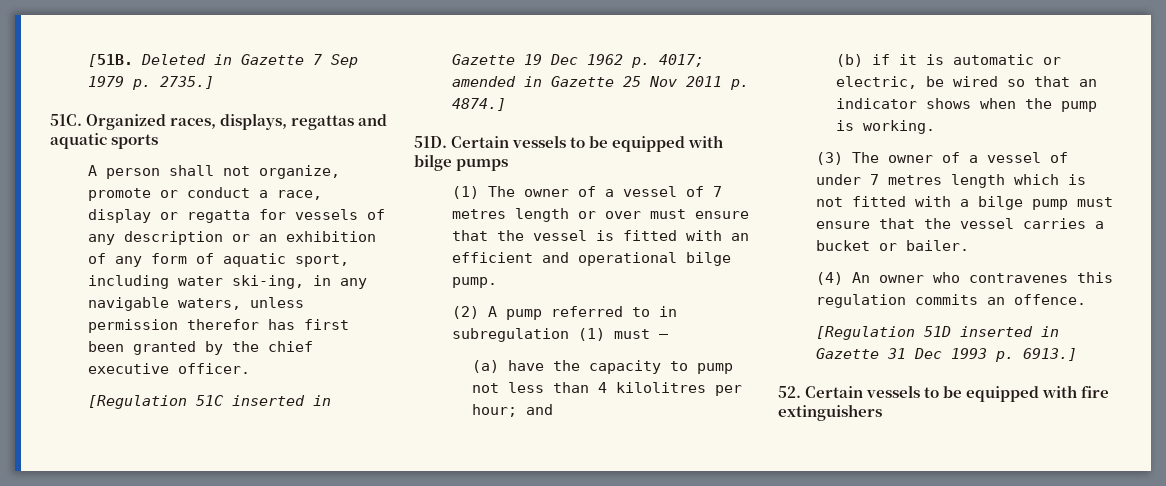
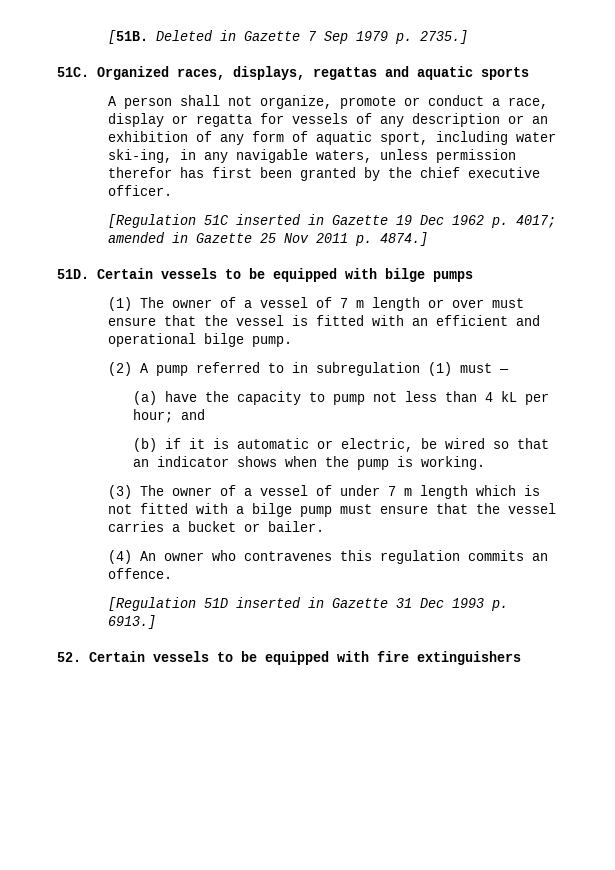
- (1) The owner of a vessel of 7 metres length or over must ensure that the vessel is fitted with an efficient and operational bilge pump.
+ (1) The owner of a vessel of 7 m length or over must ensure that the vessel is fitted with an efficient and operational bilge pump.
- (a) have the capacity to pump not less than 4 kilolitres per hour; and
+ (a) have the capacity to pump not less than 4 kL per hour; and
- (3) The owner of a vessel of under 7 metres length which is not fitted with a bilge pump must ensure that the vessel carries a bucket or bailer.
+ (3) The owner of a vessel of under 7 m length which is not fitted with a bilge pump must ensure that the vessel carries a bucket or bailer.

